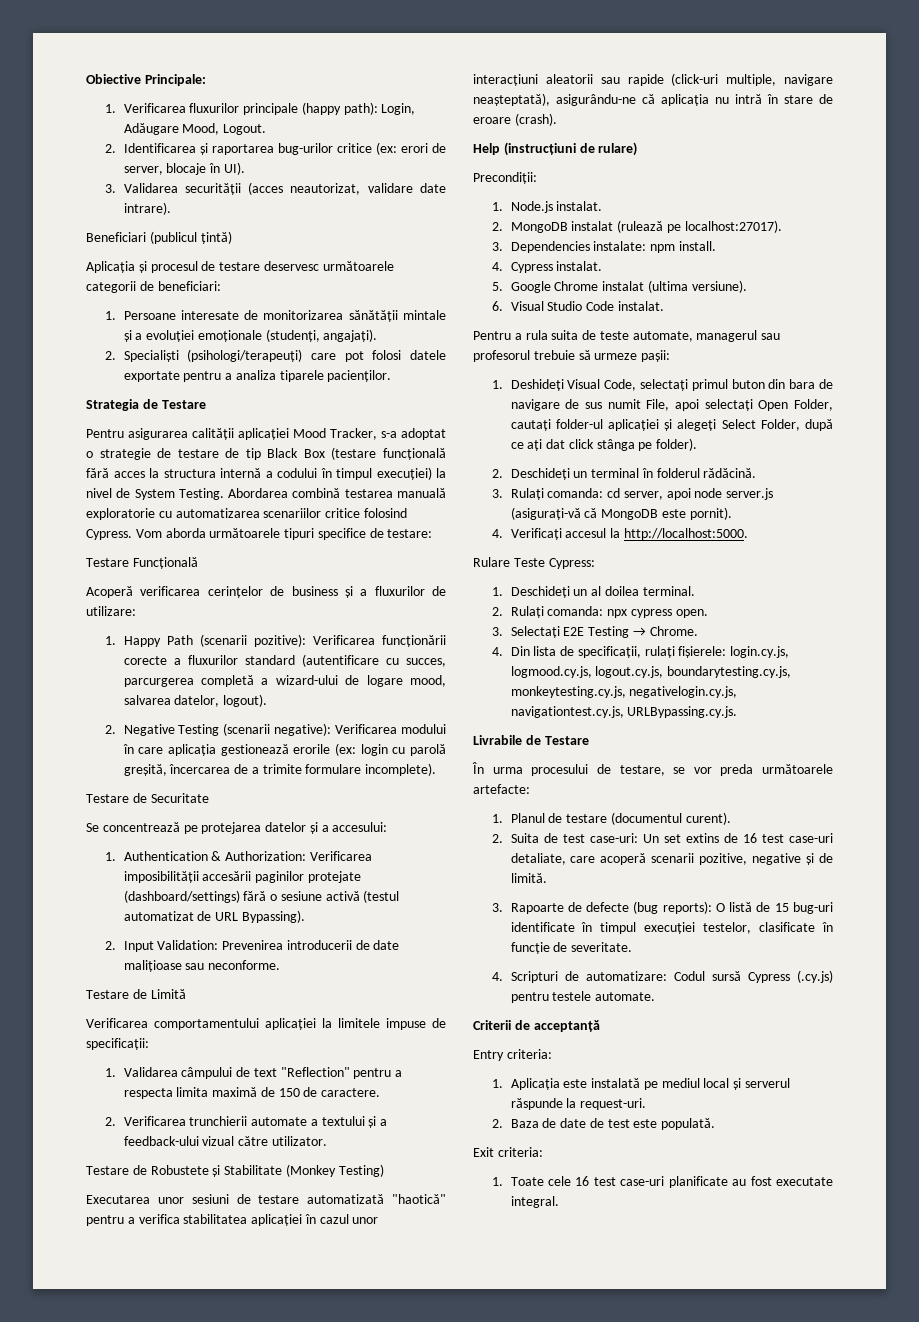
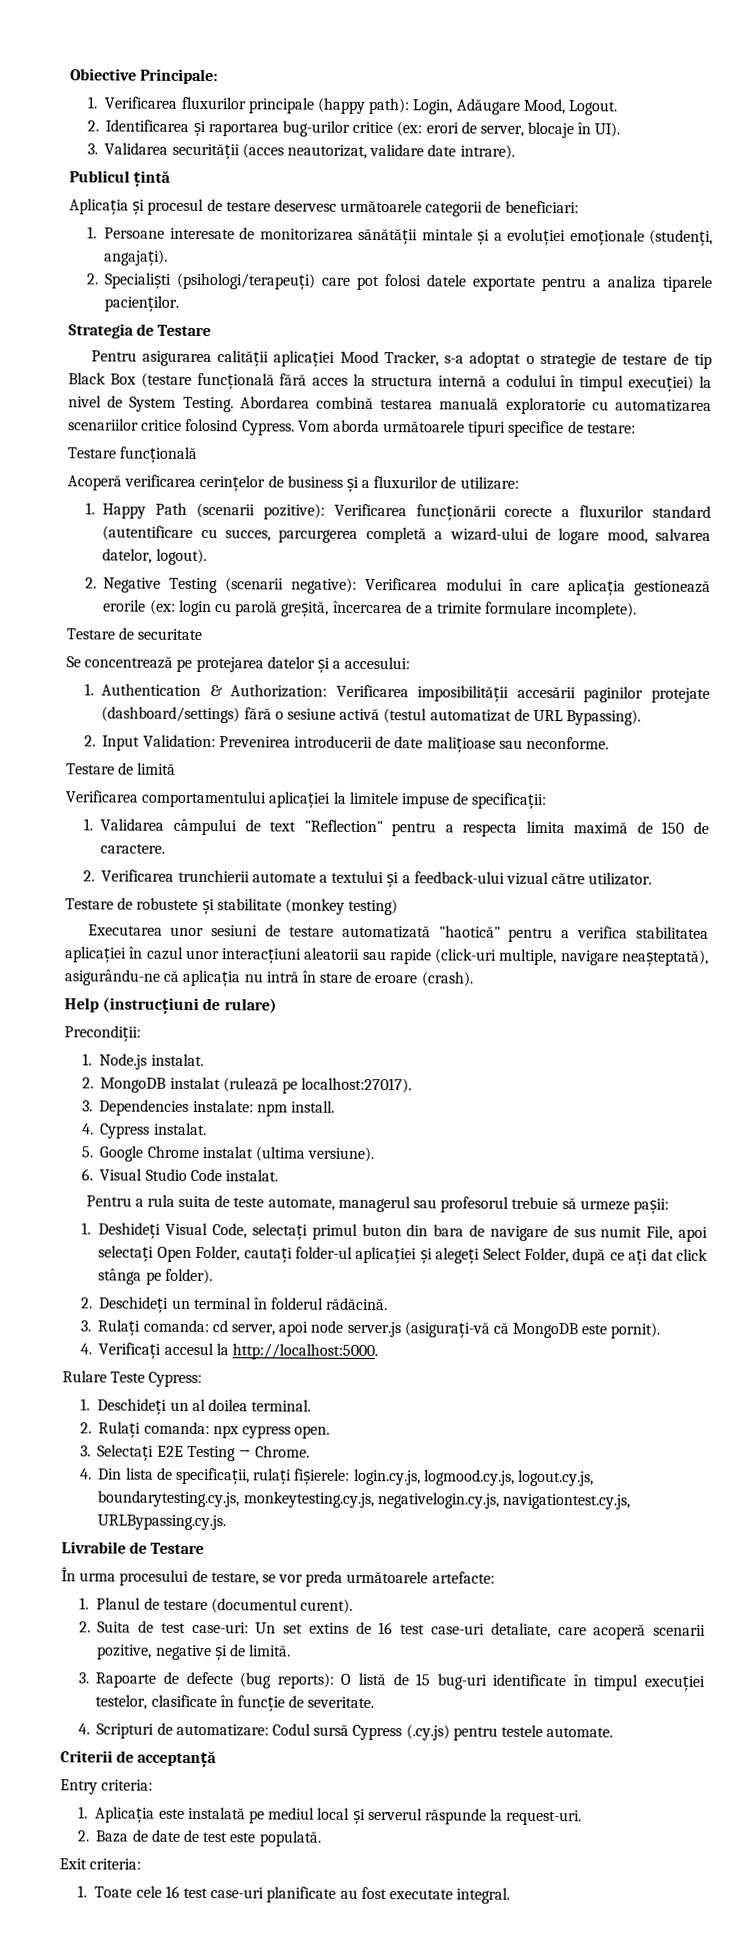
- Beneficiari (publicul țintă)
+ Publicul țintă
- Testare Funcțională
+ Testare funcțională
- Testare de Securitate
+ Testare de securitate
- Testare de Limită
+ Testare de limită
- Testare de Robustete și Stabilitate (Monkey Testing)
+ Testare de robustete și stabilitate (monkey testing)

